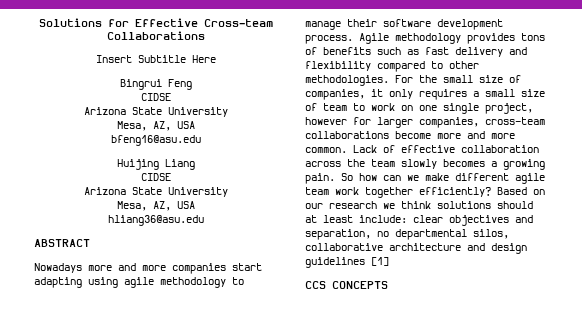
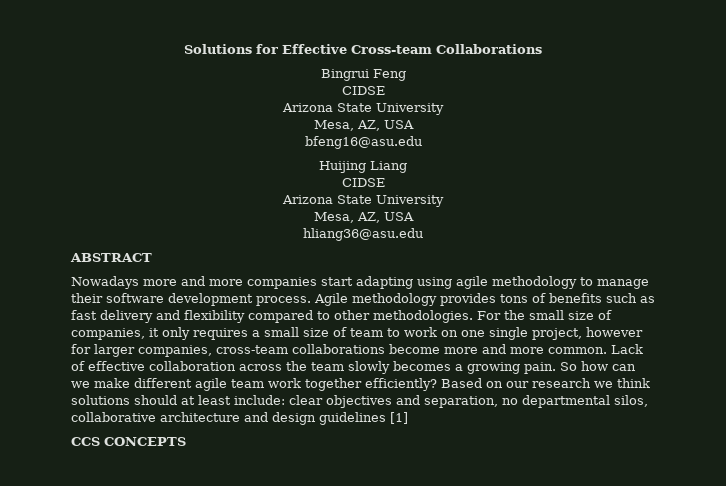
- Insert Subtitle Here

